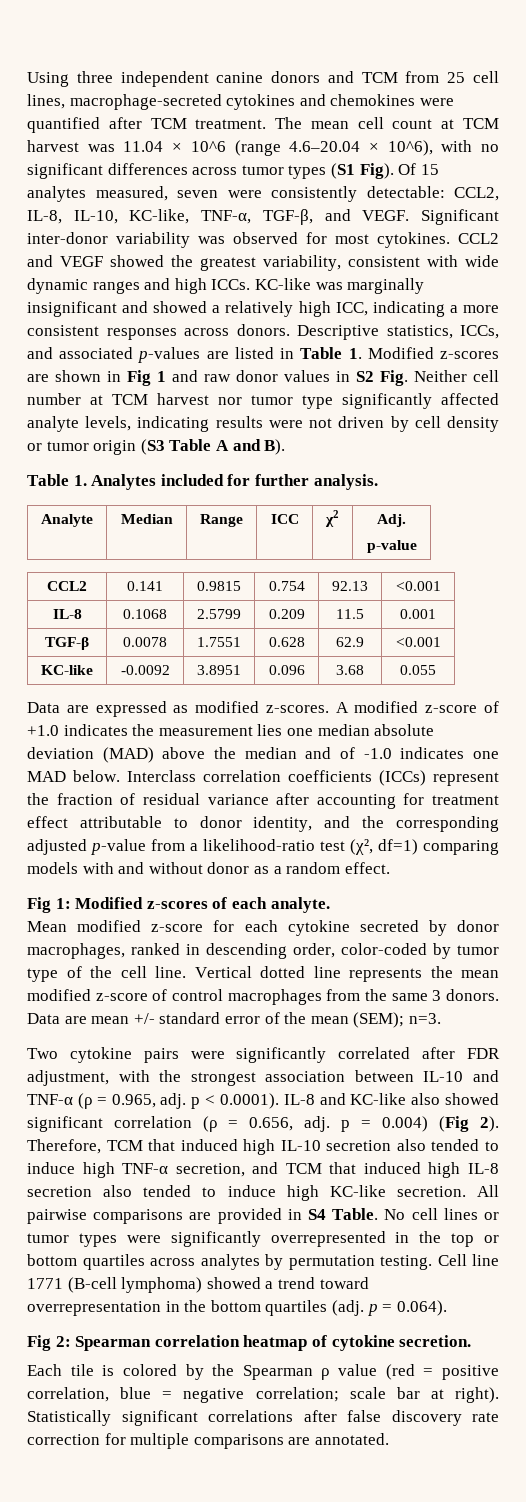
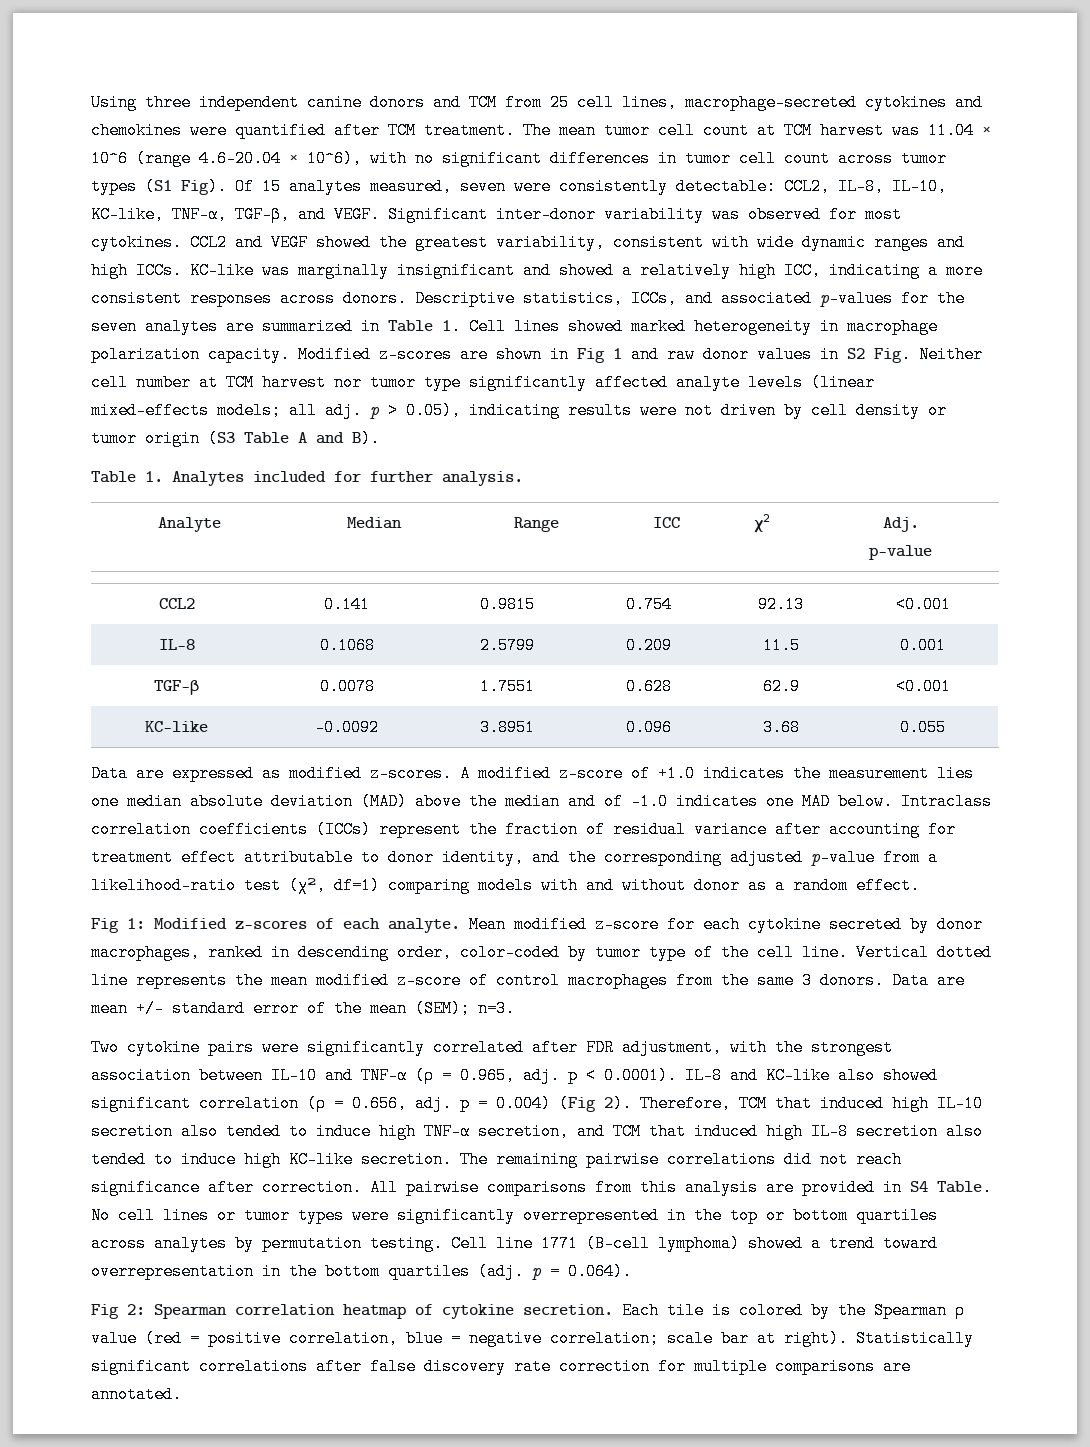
- The mean cell count at TCM harvest was 11.04 × 10^6 (range 4.6–20.04 × 10^6), with no significant differences across tumor types (S1 Fig).
+ The mean tumor cell count at TCM harvest was 11.04 × 10^6 (range 4.6–20.04 × 10^6), with no significant differences in tumor cell count across tumor types (S1 Fig).
- Descriptive statistics, ICCs, and associated p-values are listed in Table 1. Modified z-scores are shown in Fig 1 and raw donor values in S2 Fig. Neither cell number at TCM harvest nor tumor type significantly affected analyte levels, indicating results were not driven by cell density or tumor origin (S3 Table A and B).
+ Descriptive statistics, ICCs, and associated p-values for the seven analytes are summarized in Table 1. Cell lines showed marked heterogeneity in macrophage polarization capacity. Modified z-scores are shown in Fig 1 and raw donor values in S2 Fig. Neither cell number at TCM harvest nor tumor type significantly affected analyte levels (linear mixed-effects models; all adj. p > 0.05), indicating results were not driven by cell density or tumor origin (S3 Table A and B).
- Interclass correlation coefficients (ICCs) represent the fraction of residual variance after accounting for treatment effect attributable to donor identity, and the corresponding adjusted p-value from a likelihood-ratio test (χ², df=1) comparing models with and without donor as a random effect.
+ Intraclass correlation coefficients (ICCs) represent the fraction of residual variance after accounting for treatment effect attributable to donor identity, and the corresponding adjusted p-value from a likelihood-ratio test (χ², df=1) comparing models with and without donor as a random effect.
- Fig 1: Modified z-scores of each analyte.
- Mean modified z-score for each cytokine secreted by donor macrophages, ranked in descending order, color-coded by tumor type of the cell line.
+ Fig 1: Modified z-scores of each analyte. Mean modified z-score for each cytokine secreted by donor macrophages, ranked in descending order, color-coded by tumor type of the cell line.
- All pairwise comparisons are provided in S4 Table.
+ The remaining pairwise correlations did not reach significance after correction. All pairwise comparisons from this analysis are provided in S4 Table.
- Fig 2: Spearman correlation heatmap of cytokine secretion.
- Each tile is colored by the Spearman ρ value (red = positive correlation, blue = negative correlation; scale bar at right).
+ Fig 2: Spearman correlation heatmap of cytokine secretion. Each tile is colored by the Spearman ρ value (red = positive correlation, blue = negative correlation; scale bar at right).

